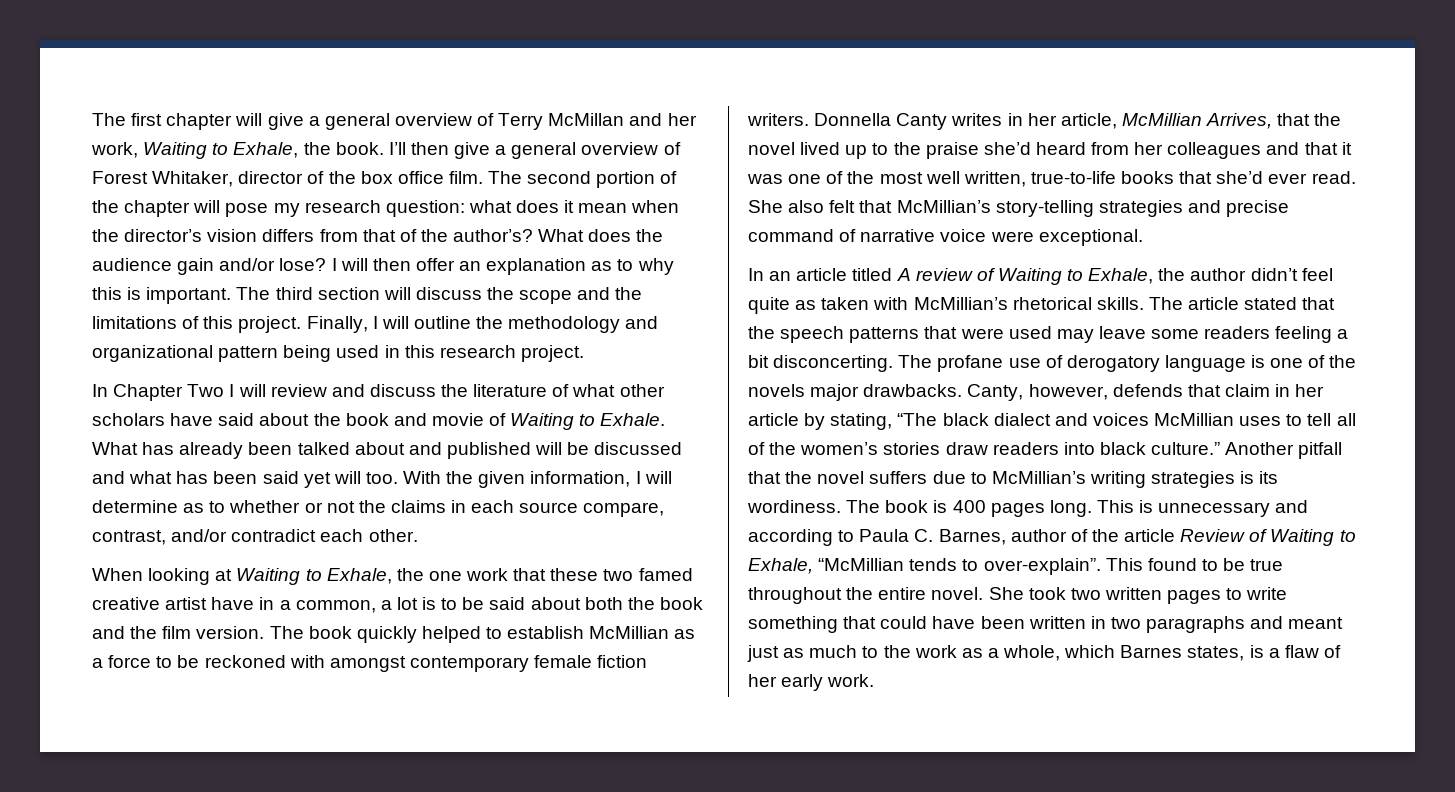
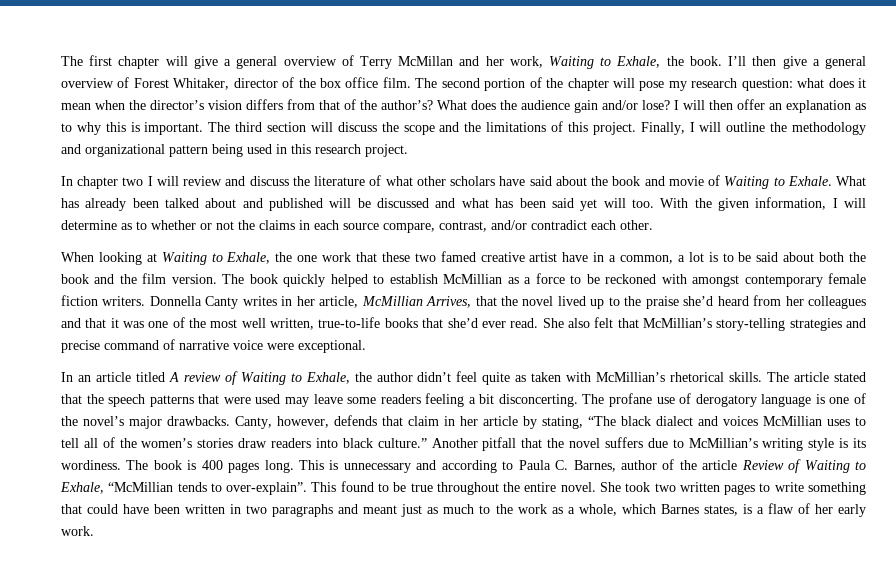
- In Chapter Two I will review and discuss the literature of what other scholars have said about the book and movie of Waiting to Exhale.
+ In chapter two I will review and discuss the literature of what other scholars have said about the book and movie of Waiting to Exhale.
- The profane use of derogatory language is one of the novels major drawbacks.
+ The profane use of derogatory language is one of the novel’s major drawbacks.
- Another pitfall that the novel suffers due to McMillian’s writing strategies is its wordiness.
+ Another pitfall that the novel suffers due to McMillian’s writing style is its wordiness.

